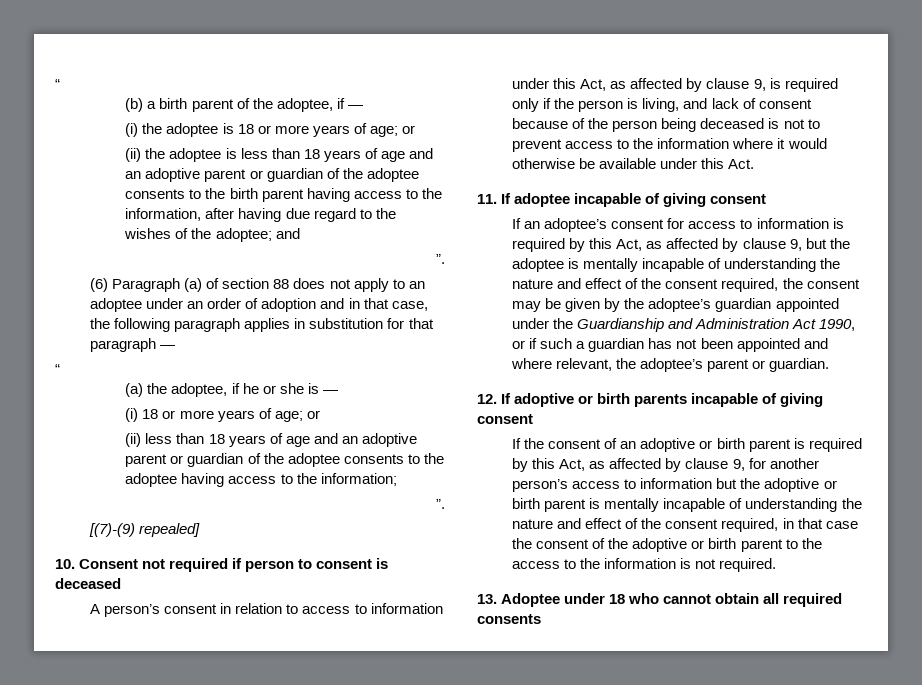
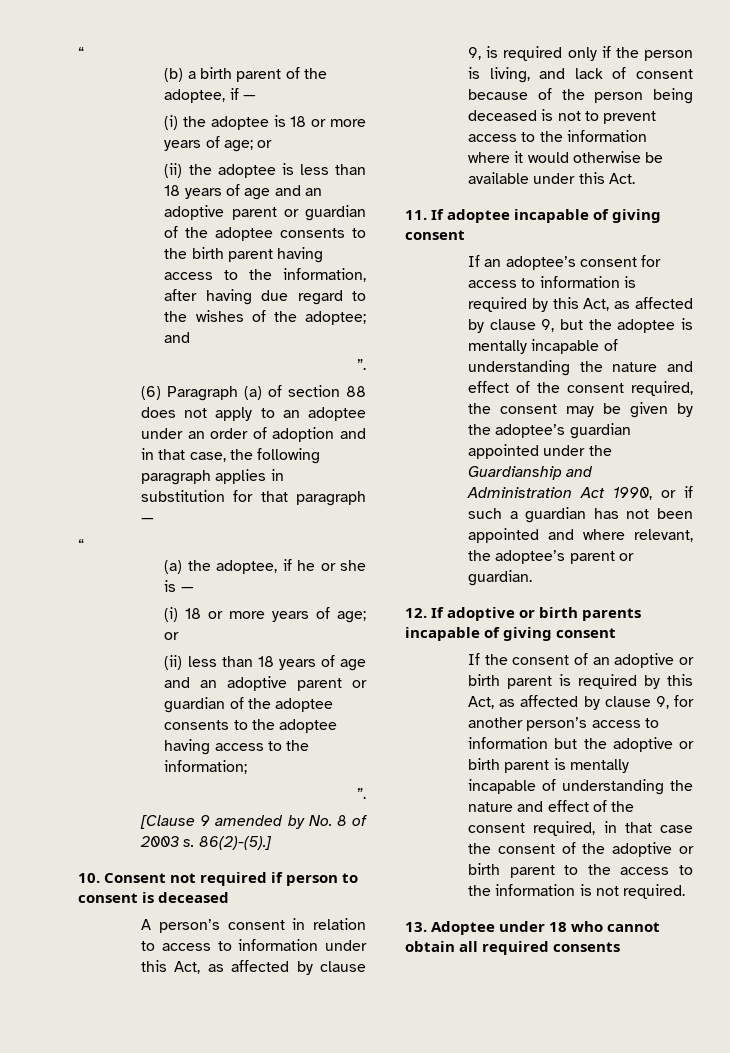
- [(7)-(9) repealed]
+ [Clause 9 amended by No. 8 of 2003 s. 86(2)-(5).]

